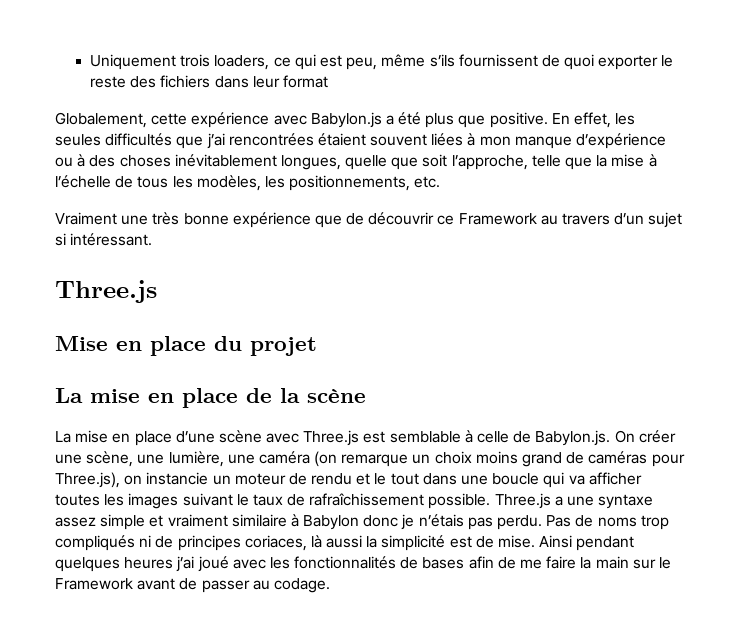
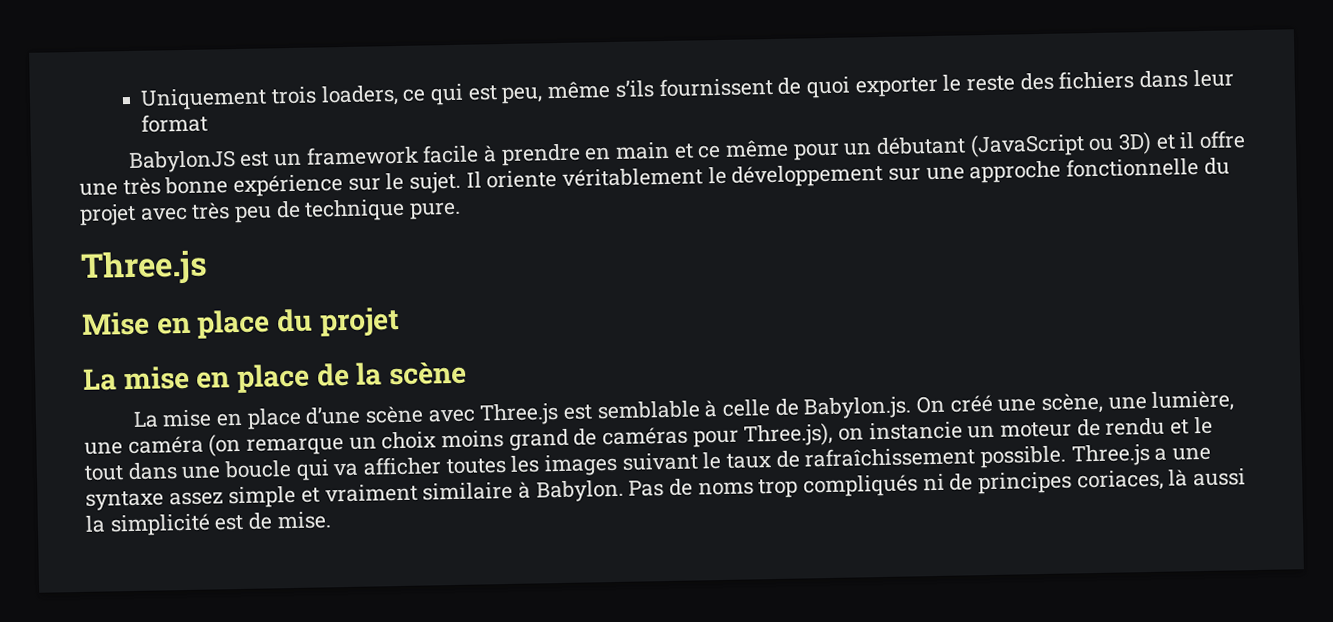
- Globalement, cette expérience avec Babylon.js a été plus que positive. En effet, les seules difficultés que j’ai rencontrées étaient souvent liées à mon manque d’expérience ou à des choses inévitablement longues, quelle que soit l’approche, telle que la mise à l’échelle de tous les modèles, les positionnements, etc.
- Vraiment une très bonne expérience que de découvrir ce Framework au travers d’un sujet si intéressant.
+ BabylonJS est un framework facile à prendre en main et ce même pour un débutant (JavaScript ou 3D) et il offre une très bonne expérience sur le sujet. Il oriente véritablement le développement sur une approche fonctionnelle du projet avec très peu de technique pure.
- La mise en place d’une scène avec Three.js est semblable à celle de Babylon.js. On créer une scène, une lumière, une caméra (on remarque un choix moins grand de caméras pour Three.js), on instancie un moteur de rendu et le tout dans une boucle qui va afficher toutes les images suivant le taux de rafraîchissement possible.
+ La mise en place d’une scène avec Three.js est semblable à celle de Babylon.js. On créé une scène, une lumière, une caméra (on remarque un choix moins grand de caméras pour Three.js), on instancie un moteur de rendu et le tout dans une boucle qui va afficher toutes les images suivant le taux de rafraîchissement possible.
- Three.js a une syntaxe assez simple et vraiment similaire à Babylon donc je n’étais pas perdu.
+ Three.js a une syntaxe assez simple et vraiment similaire à Babylon.
- Ainsi pendant quelques heures j’ai joué avec les fonctionnalités de bases afin de me faire la main sur le Framework avant de passer au codage.

